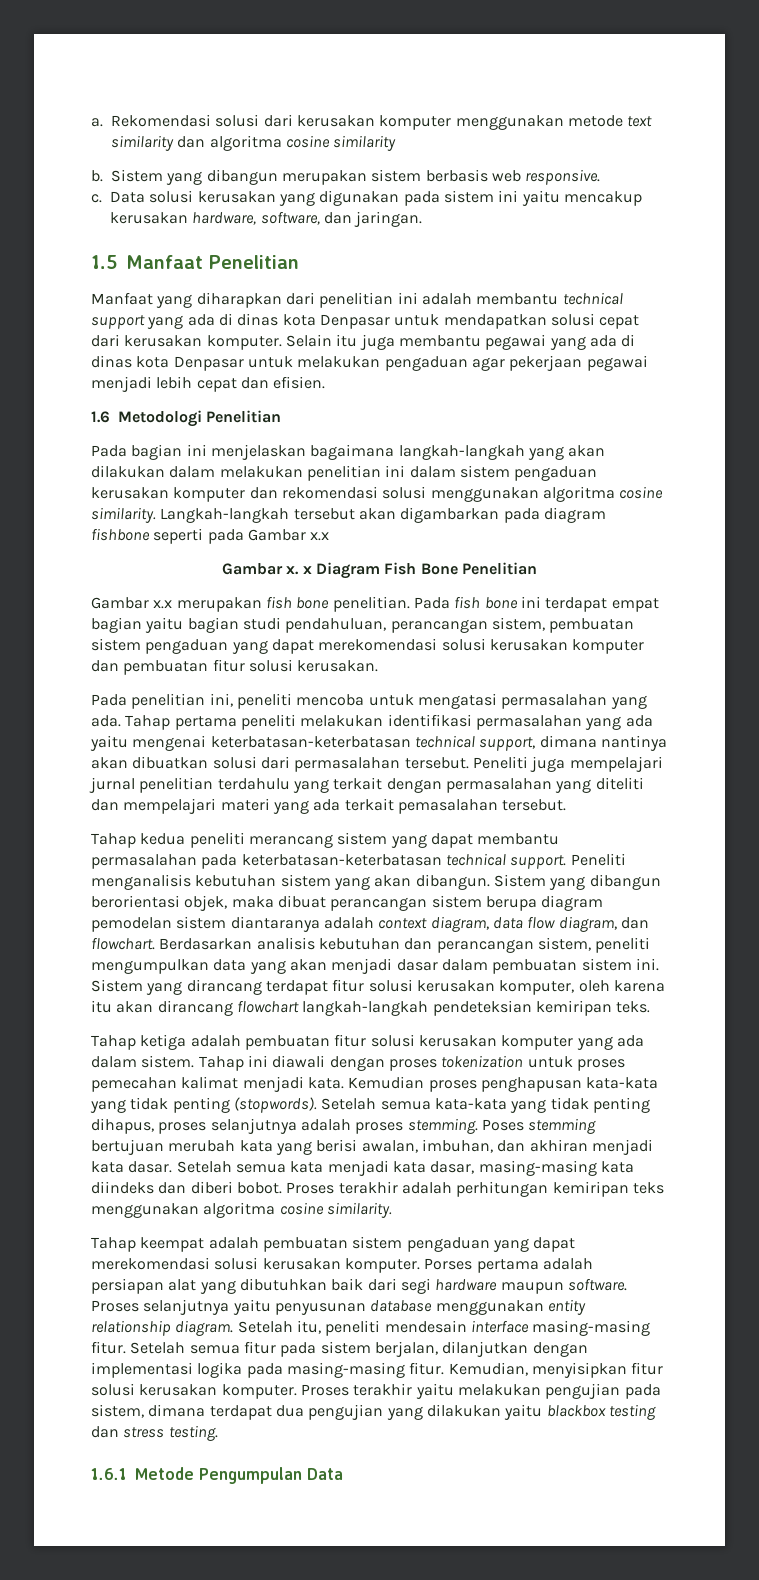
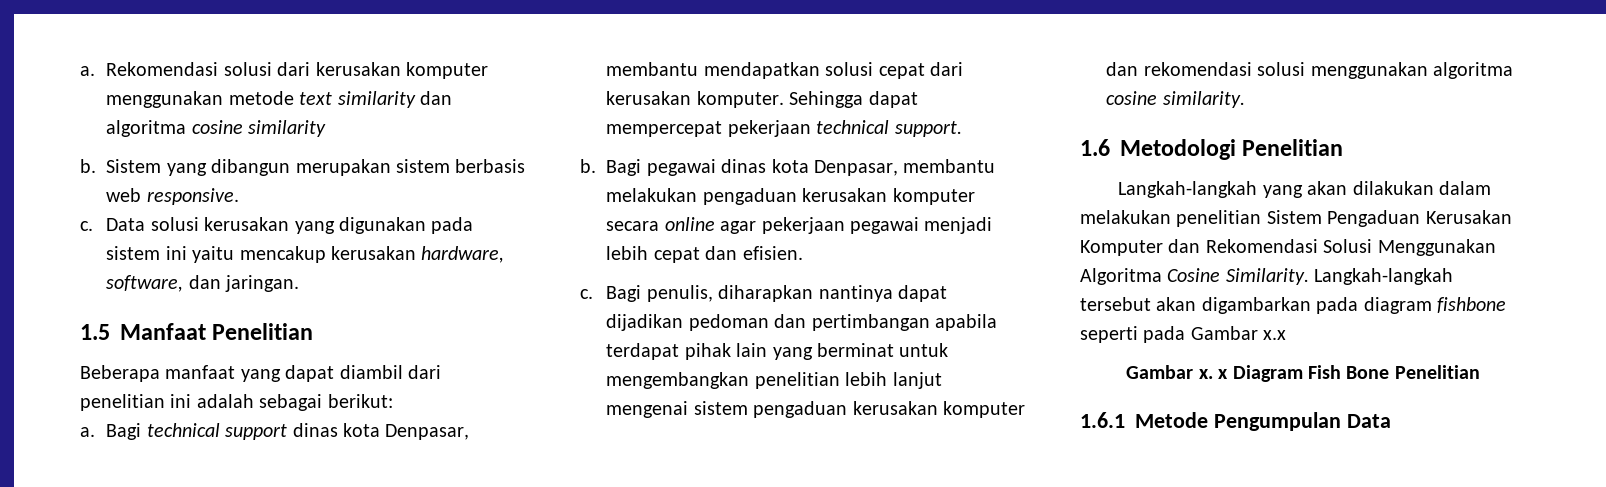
- Manfaat yang diharapkan dari penelitian ini adalah membantu technical support yang ada di dinas kota Denpasar untuk mendapatkan solusi cepat dari kerusakan komputer.
+ Beberapa manfaat yang dapat diambil dari penelitian ini adalah sebagai berikut:
+ a. Bagi technical support dinas kota Denpasar, membantu mendapatkan solusi cepat dari kerusakan komputer.
- Selain itu juga membantu pegawai yang ada di dinas kota Denpasar untuk melakukan pengaduan agar pekerjaan pegawai menjadi lebih cepat dan efisien.
+ Sehingga dapat mempercepat pekerjaan technical support.
+ b. Bagi pegawai dinas kota Denpasar, membantu melakukan pengaduan kerusakan komputer secara online agar pekerjaan pegawai menjadi lebih cepat dan efisien.
+ c. Bagi penulis, diharapkan nantinya dapat dijadikan pedoman dan pertimbangan apabila terdapat pihak lain yang berminat untuk mengembangkan penelitian lebih lanjut mengenai sistem pengaduan kerusakan komputer dan rekomendasi solusi menggunakan algoritma cosine similarity.
  1.6 Metodologi Penelitian
- Pada bagian ini menjelaskan bagaimana langkah-langkah yang akan dilakukan dalam melakukan penelitian ini dalam sistem pengaduan kerusakan komputer dan rekomendasi solusi menggunakan algoritma cosine similarity.
+ Langkah-langkah yang akan dilakukan dalam melakukan penelitian Sistem Pengaduan Kerusakan Komputer dan Rekomendasi Solusi Menggunakan Algoritma Cosine Similarity.
- Gambar x.x merupakan fish bone penelitian. Pada fish bone ini terdapat empat bagian yaitu bagian studi pendahuluan, perancangan sistem, pembuatan sistem pengaduan yang dapat merekomendasi solusi kerusakan komputer dan pembuatan fitur solusi kerusakan.
- Pada penelitian ini, peneliti mencoba untuk mengatasi permasalahan yang ada. Tahap pertama peneliti melakukan identifikasi permasalahan yang ada yaitu mengenai keterbatasan-keterbatasan technical support, dimana nantinya akan dibuatkan solusi dari permasalahan tersebut. Peneliti juga mempelajari jurnal penelitian terdahulu yang terkait dengan permasalahan yang diteliti dan mempelajari materi yang ada terkait pemasalahan tersebut.
- Tahap kedua peneliti merancang sistem yang dapat membantu permasalahan pada keterbatasan-keterbatasan technical support. Peneliti menganalisis kebutuhan sistem yang akan dibangun. Sistem yang dibangun berorientasi objek, maka dibuat perancangan sistem berupa diagram pemodelan sistem diantaranya adalah context diagram, data flow diagram, dan flowchart. Berdasarkan analisis kebutuhan dan perancangan sistem, peneliti mengumpulkan data yang akan menjadi dasar dalam pembuatan sistem ini. Sistem yang dirancang terdapat fitur solusi kerusakan komputer, oleh karena itu akan dirancang flowchart langkah-langkah pendeteksian kemiripan teks.
- Tahap ketiga adalah pembuatan fitur solusi kerusakan komputer yang ada dalam sistem. Tahap ini diawali dengan proses tokenization untuk proses pemecahan kalimat menjadi kata. Kemudian proses penghapusan kata-kata yang tidak penting (stopwords). Setelah semua kata-kata yang tidak penting dihapus, proses selanjutnya adalah proses stemming. Poses stemming bertujuan merubah kata yang berisi awalan, imbuhan, dan akhiran menjadi kata dasar. Setelah semua kata menjadi kata dasar, masing-masing kata diindeks dan diberi bobot. Proses terakhir adalah perhitungan kemiripan teks menggunakan algoritma cosine similarity.
- Tahap keempat adalah pembuatan sistem pengaduan yang dapat merekomendasi solusi kerusakan komputer. Porses pertama adalah persiapan alat yang dibutuhkan baik dari segi hardware maupun software. Proses selanjutnya yaitu penyusunan database menggunakan entity relationship diagram. Setelah itu, peneliti mendesain interface masing-masing fitur. Setelah semua fitur pada sistem berjalan, dilanjutkan dengan implementasi logika pada masing-masing fitur. Kemudian, menyisipkan fitur solusi kerusakan komputer. Proses terakhir yaitu melakukan pengujian pada sistem, dimana terdapat dua pengujian yang dilakukan yaitu blackbox testing dan stress testing.

